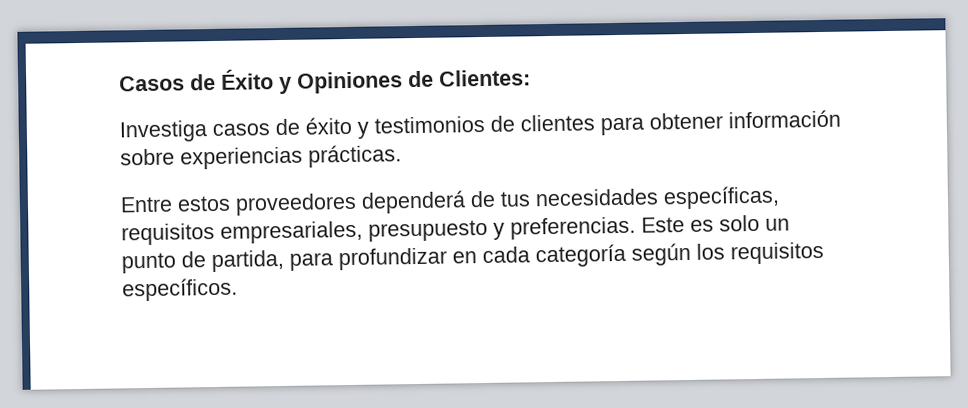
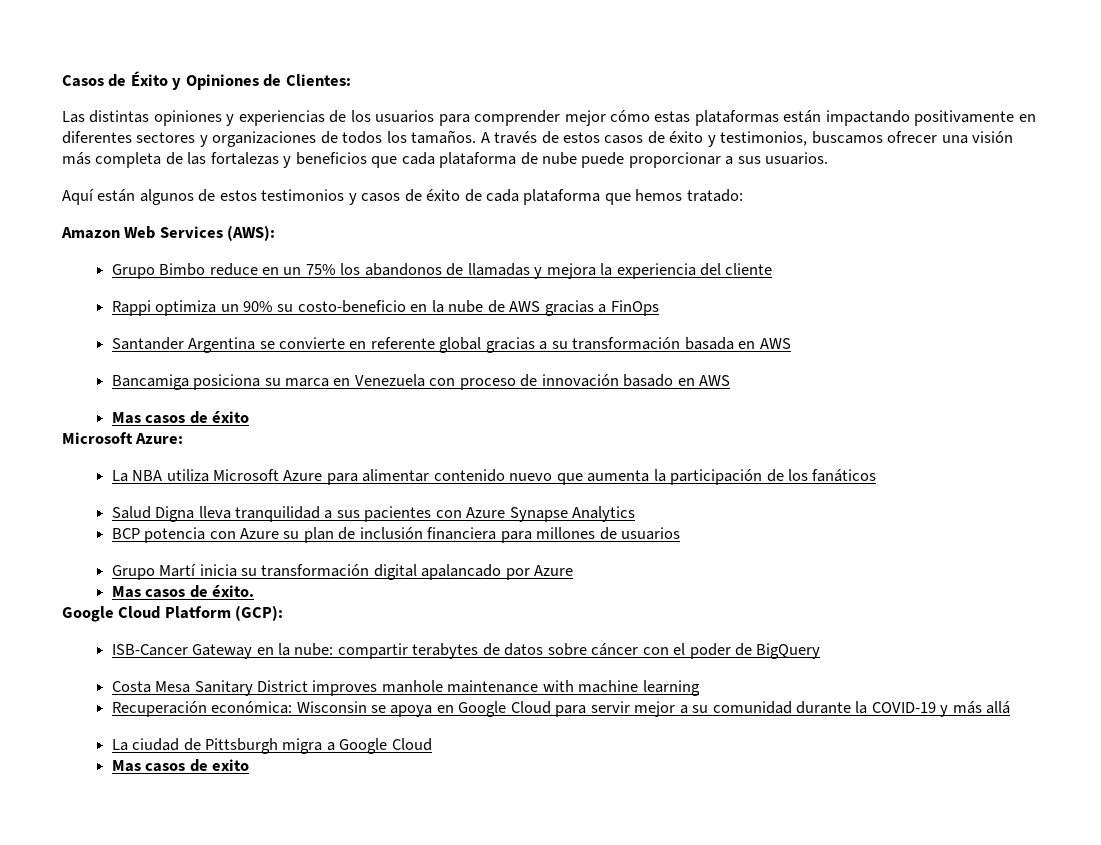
- Investiga casos de éxito y testimonios de clientes para obtener información sobre experiencias prácticas.
- Entre estos proveedores dependerá de tus necesidades específicas, requisitos empresariales, presupuesto y preferencias. Este es solo un punto de partida, para profundizar en cada categoría según los requisitos específicos.
+ Las distintas opiniones y experiencias de los usuarios para comprender mejor cómo estas plataformas están impactando positivamente en diferentes sectores y organizaciones de todos los tamaños. A través de estos casos de éxito y testimonios, buscamos ofrecer una visión más completa de las fortalezas y beneficios que cada plataforma de nube puede proporcionar a sus usuarios.
+ Aquí están algunos de estos testimonios y casos de éxito de cada plataforma que hemos tratado:
+ Amazon Web Services (AWS):
+ Grupo Bimbo reduce en un 75% los abandonos de llamadas y mejora la experiencia del cliente
+ Rappi optimiza un 90% su costo-beneficio en la nube de AWS gracias a FinOps
+ Santander Argentina se convierte en referente global gracias a su transformación basada en AWS
+ Bancamiga posiciona su marca en Venezuela con proceso de innovación basado en AWS
+ Mas casos de éxito
+ Microsoft Azure:
+ La NBA utiliza Microsoft Azure para alimentar contenido nuevo que aumenta la participación de los fanáticos
+ Salud Digna lleva tranquilidad a sus pacientes con Azure Synapse Analytics
+ BCP potencia con Azure su plan de inclusión financiera para millones de usuarios
+ Grupo Martí inicia su transformación digital apalancado por Azure
+ Mas casos de éxito.
+ Google Cloud Platform (GCP):
+ ISB-Cancer Gateway en la nube: compartir terabytes de datos sobre cáncer con el poder de BigQuery
+ Costa Mesa Sanitary District improves manhole maintenance with machine learning
+ Recuperación económica: Wisconsin se apoya en Google Cloud para servir mejor a su comunidad durante la COVID-19 y más allá
+ La ciudad de Pittsburgh migra a Google Cloud
+ Mas casos de exito

